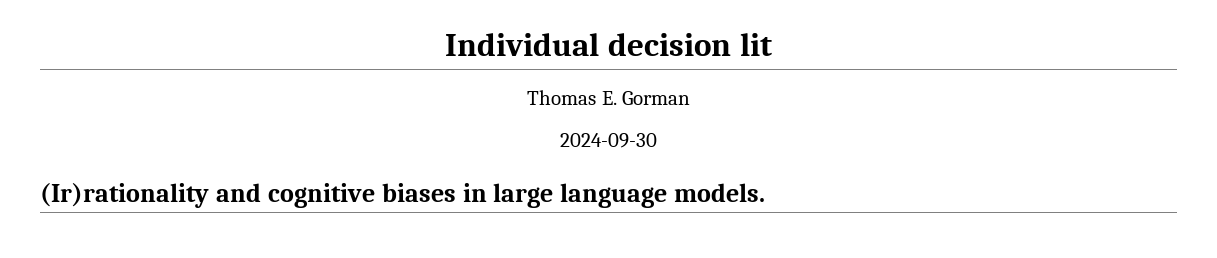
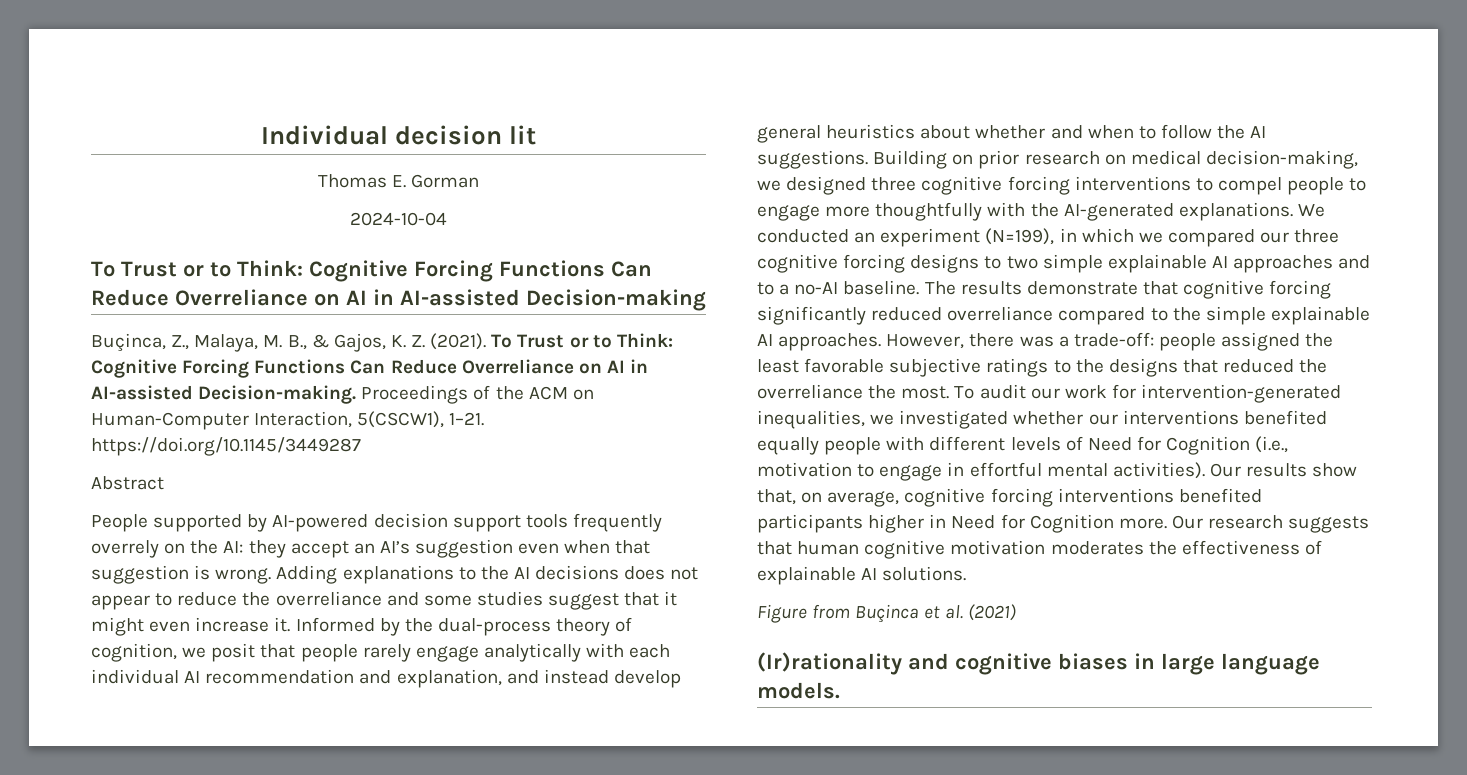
- 2024-09-30
+ 2024-10-04
+ To Trust or to Think: Cognitive Forcing Functions Can Reduce Overreliance on AI in AI-assisted Decision-making
+ Buçinca, Z., Malaya, M. B., & Gajos, K. Z. (2021). To Trust or to Think: Cognitive Forcing Functions Can Reduce Overreliance on AI in AI-assisted Decision-making. Proceedings of the ACM on Human-Computer Interaction, 5(CSCW1), 1–21. https://doi.org/10.1145/3449287
+ Abstract
+ People supported by AI-powered decision support tools frequently overrely on the AI: they accept an AI’s suggestion even when that suggestion is wrong. Adding explanations to the AI decisions does not appear to reduce the overreliance and some studies suggest that it might even increase it. Informed by the dual-process theory of cognition, we posit that people rarely engage analytically with each individual AI recommendation and explanation, and instead develop general heuristics about whether and when to follow the AI suggestions. Building on prior research on medical decision-making, we designed three cognitive forcing interventions to compel people to engage more thoughtfully with the AI-generated explanations. We conducted an experiment (N=199), in which we compared our three cognitive forcing designs to two simple explainable AI approaches and to a no-AI baseline. The results demonstrate that cognitive forcing significantly reduced overreliance compared to the simple explainable AI approaches. However, there was a trade-off: people assigned the least favorable subjective ratings to the designs that reduced the overreliance the most. To audit our work for intervention-generated inequalities, we investigated whether our interventions benefited equally people with different levels of Need for Cognition (i.e., motivation to engage in effortful mental activities). Our results show that, on average, cognitive forcing interventions benefited participants higher in Need for Cognition more. Our research suggests that human cognitive motivation moderates the effectiveness of explainable AI solutions.
+ Figure from Buçinca et al. (2021)

